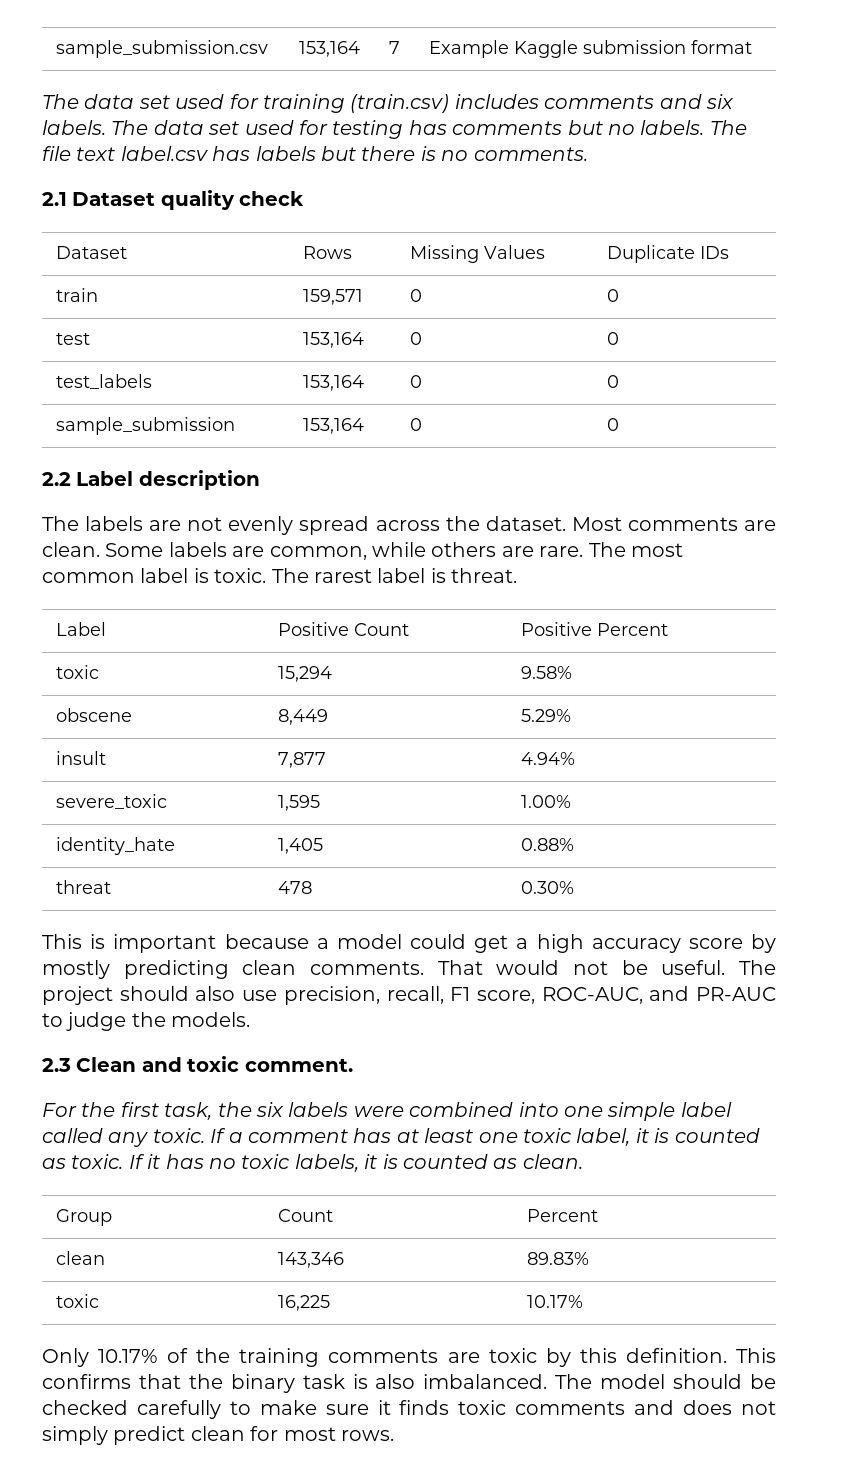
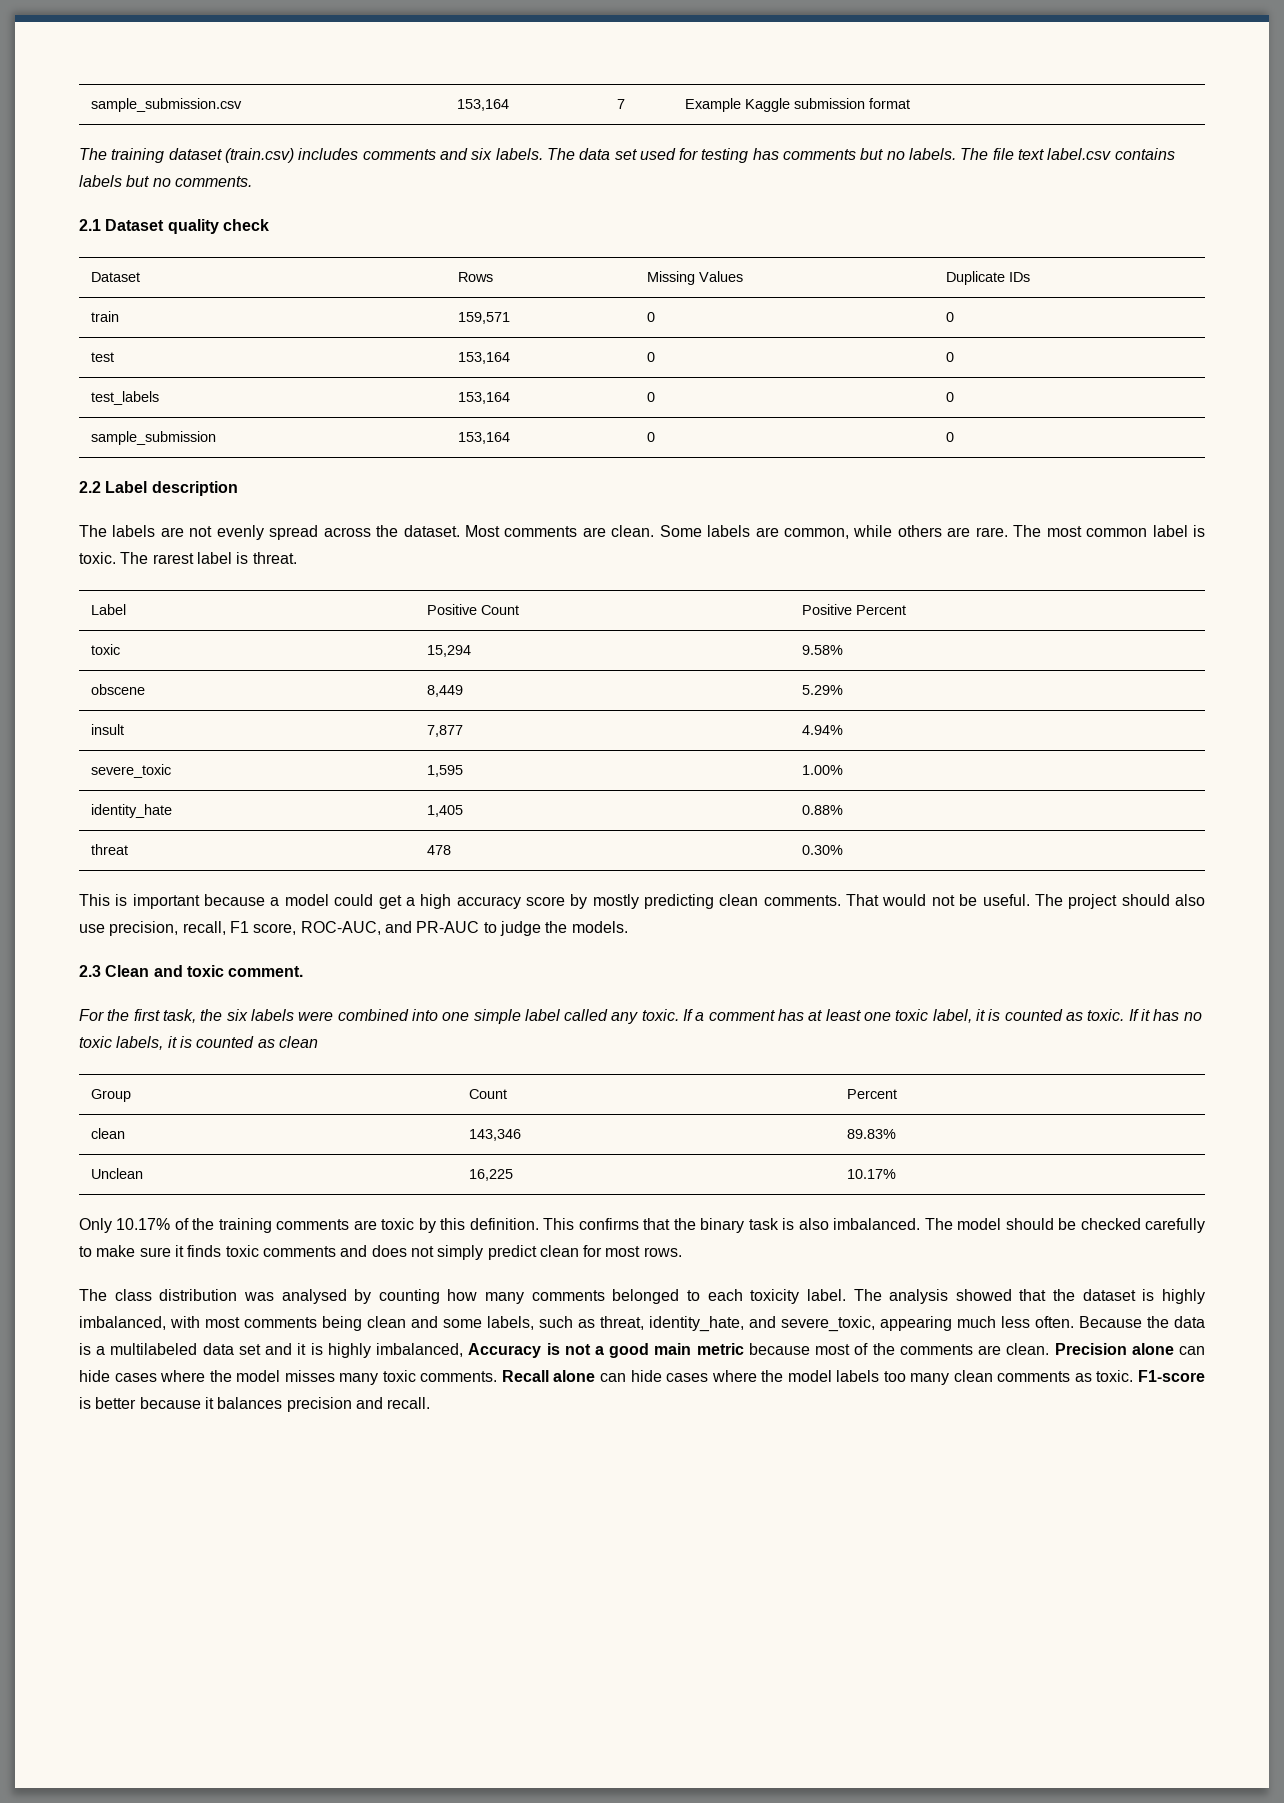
- The data set used for training (train.csv) includes comments and six labels.
+ The training dataset (train.csv) includes comments and six labels.
- The file text label.csv has labels but there is no comments.
+ The file text label.csv contains labels but no comments.
- If it has no toxic labels, it is counted as clean.
+ If it has no toxic labels, it is counted as clean
- toxic | 16,225 | 10.17%
+ Unclean | 16,225 | 10.17%
+ The class distribution was analysed by counting how many comments belonged to each toxicity label. The analysis showed that the dataset is highly imbalanced, with most comments being clean and some labels, such as threat, identity_hate, and severe_toxic, appearing much less often. Because the data is a multilabeled data set and it is highly imbalanced, Accuracy is not a good main metric because most of the comments are clean. Precision alone can hide cases where the model misses many toxic comments. Recall alone can hide cases where the model labels too many clean comments as toxic. F1-score is better because it balances precision and recall.

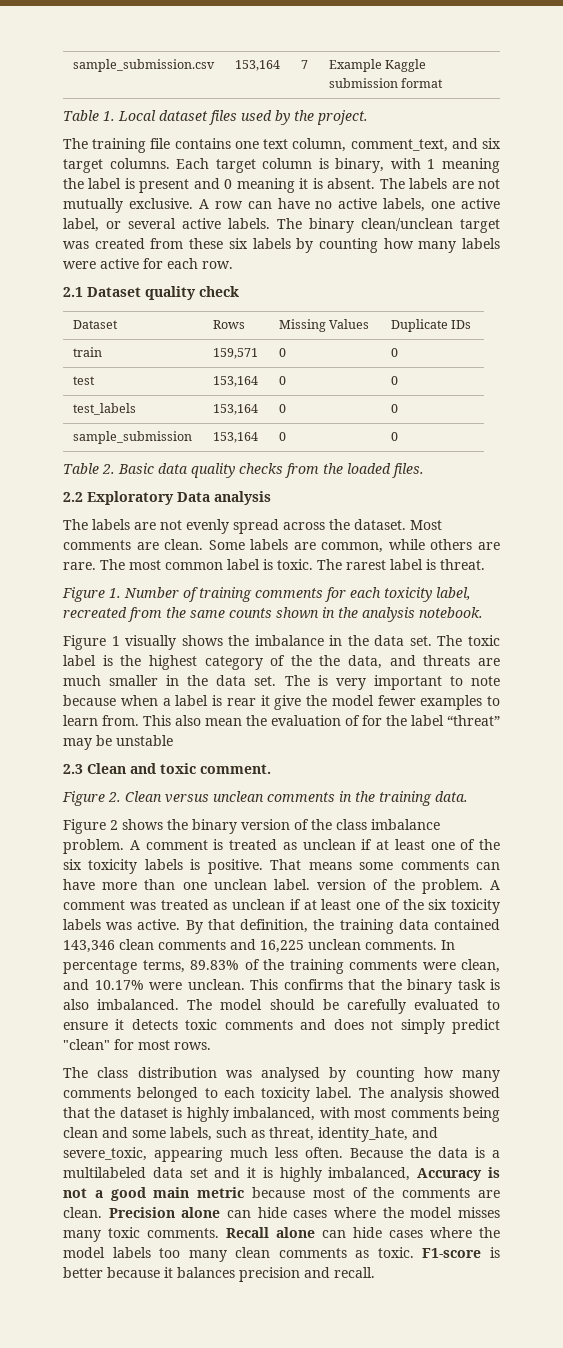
- The training dataset (train.csv) includes comments and six labels. The data set used for testing has comments but no labels. The file text label.csv contains labels but no comments.
+ Table 1. Local dataset files used by the project.
+ The training file contains one text column, comment_text, and six target columns. Each target column is binary, with 1 meaning the label is present and 0 meaning it is absent. The labels are not mutually exclusive. A row can have no active labels, one active label, or several active labels. The binary clean/unclean target was created from these six labels by counting how many labels were active for each row.
- 2.2 Label description
+ Table 2. Basic data quality checks from the loaded files.
+ 2.2 Exploratory Data analysis
- Label | Positive Count | Positive Percent
- toxic | 15,294 | 9.58%
- obscene | 8,449 | 5.29%
- insult | 7,877 | 4.94%
- severe_toxic | 1,595 | 1.00%
- identity_hate | 1,405 | 0.88%
- threat | 478 | 0.30%
- This is important because a model could get a high accuracy score by mostly predicting clean comments. That would not be useful. The project should also use precision, recall, F1 score, ROC-AUC, and PR-AUC to judge the models.
+ Figure 1. Number of training comments for each toxicity label, recreated from the same counts shown in the analysis notebook.
+ Figure 1 visually shows the imbalance in the data set. The toxic label is the highest category of the the data, and threats are much smaller in the data set. The is very important to note because when a label is rear it give the model fewer examples to learn from. This also mean the evaluation of for the label “threat” may be unstable
- For the first task, the six labels were combined into one simple label called any toxic. If a comment has at least one toxic label, it is counted as toxic. If it has no toxic labels, it is counted as clean
- Group | Count | Percent
- clean | 143,346 | 89.83%
- Unclean | 16,225 | 10.17%
- Only 10.17% of the training comments are toxic by this definition.
+ Figure 2. Clean versus unclean comments in the training data.
+ Figure 2 shows the binary version of the class imbalance problem. A comment is treated as unclean if at least one of the six toxicity labels is positive. That means some comments can have more than one unclean label. version of the problem. A comment was treated as unclean if at least one of the six toxicity labels was active. By that definition, the training data contained 143,346 clean comments and 16,225 unclean comments. In percentage terms, 89.83% of the training comments were clean, and 10.17% were unclean.
- The model should be checked carefully to make sure it finds toxic comments and does not simply predict clean for most rows.
+ The model should be carefully evaluated to ensure it detects toxic comments and does not simply predict "clean" for most rows.

